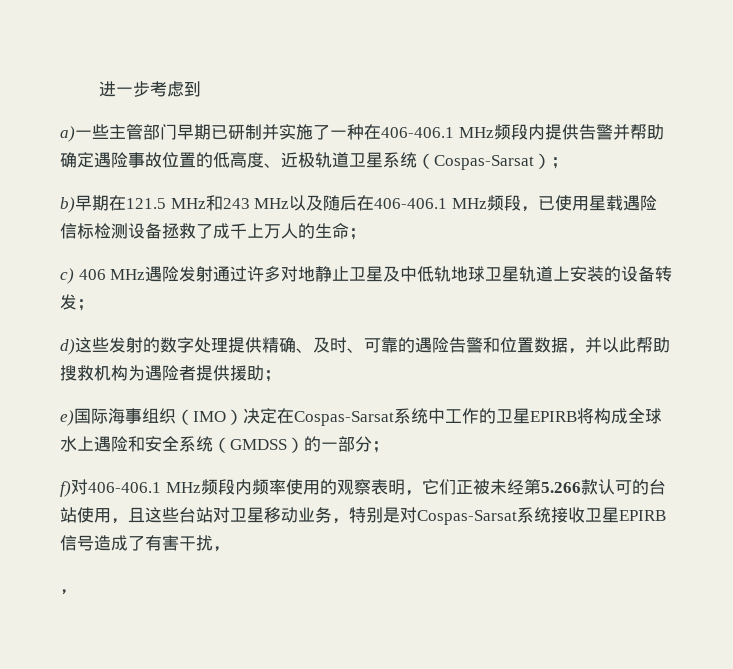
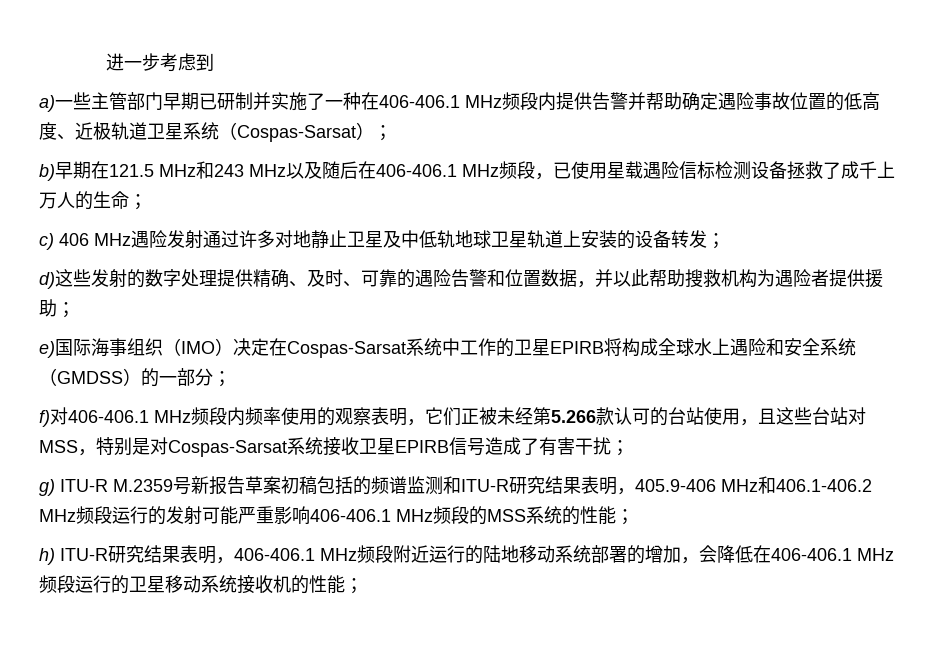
- f)对406-406.1 MHz频段内频率使用的观察表明，它们正被未经第5.266款认可的台站使用，且这些台站对卫星移动业务，特别是对Cospas-Sarsat系统接收卫星EPIRB信号造成了有害干扰，
- ，
+ f)对406-406.1 MHz频段内频率使用的观察表明，它们正被未经第5.266款认可的台站使用，且这些台站对MSS，特别是对Cospas-Sarsat系统接收卫星EPIRB信号造成了有害干扰；
+ g) ITU-R M.2359号新报告草案初稿包括的频谱监测和ITU-R研究结果表明，405.9-406 MHz和406.1-406.2 MHz频段运行的发射可能严重影响406-406.1 MHz频段的MSS系统的性能；
+ h) ITU-R研究结果表明，406-406.1 MHz频段附近运行的陆地移动系统部署的增加，会降低在406-406.1 MHz频段运行的卫星移动系统接收机的性能；

